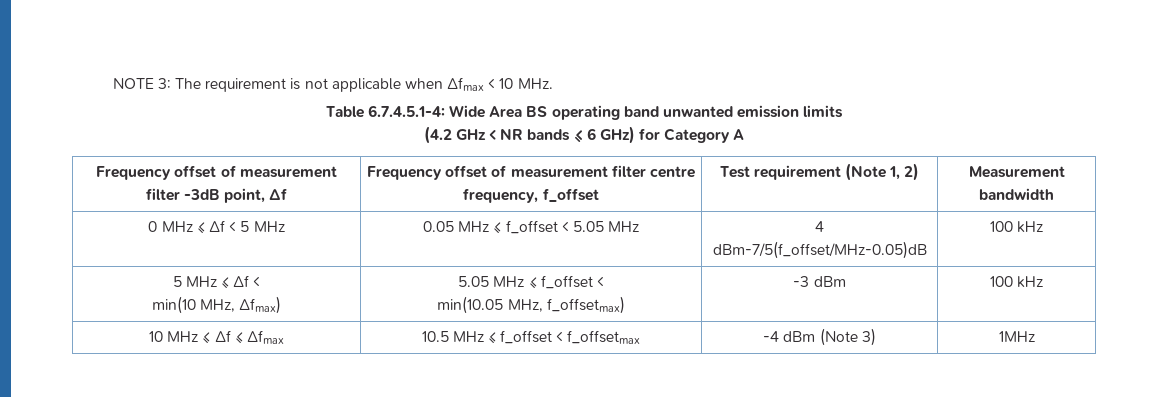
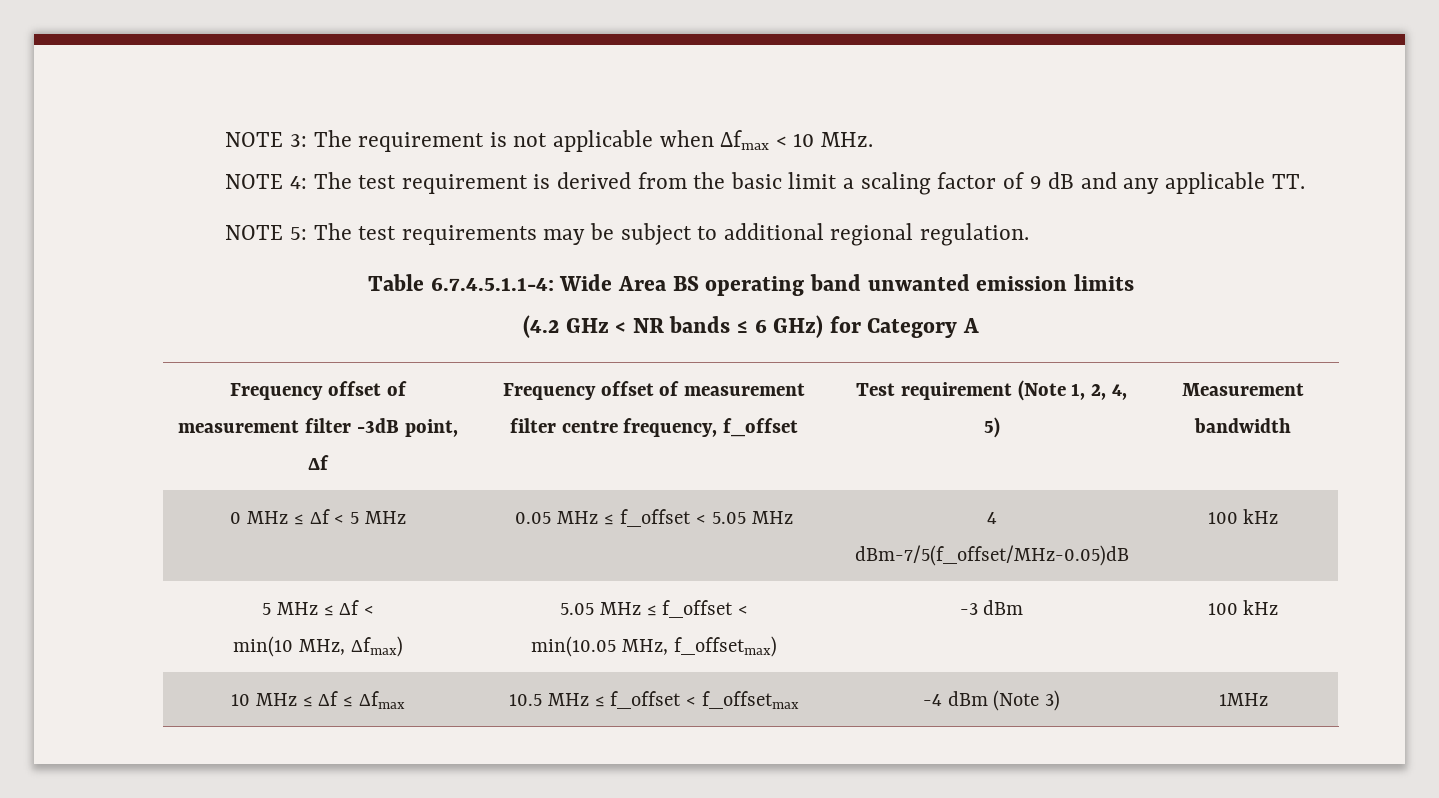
+ NOTE 4: The test requirement is derived from the basic limit a scaling factor of 9 dB and any applicable TT.
+ NOTE 5: The test requirements may be subject to additional regional regulation.
- Table 6.7.4.5.1-4: Wide Area BS operating band unwanted emission limits
+ Table 6.7.4.5.1.1-4: Wide Area BS operating band unwanted emission limits
- Frequency offset of measurement filter -3dB point, Δf | Frequency offset of measurement filter centre frequency, f_offset | Test requirement (Note 1, 2) | Measurement bandwidth
+ Frequency offset of measurement filter -3dB point, Δf | Frequency offset of measurement filter centre frequency, f_offset | Test requirement (Note 1, 2, 4, 5) | Measurement bandwidth

